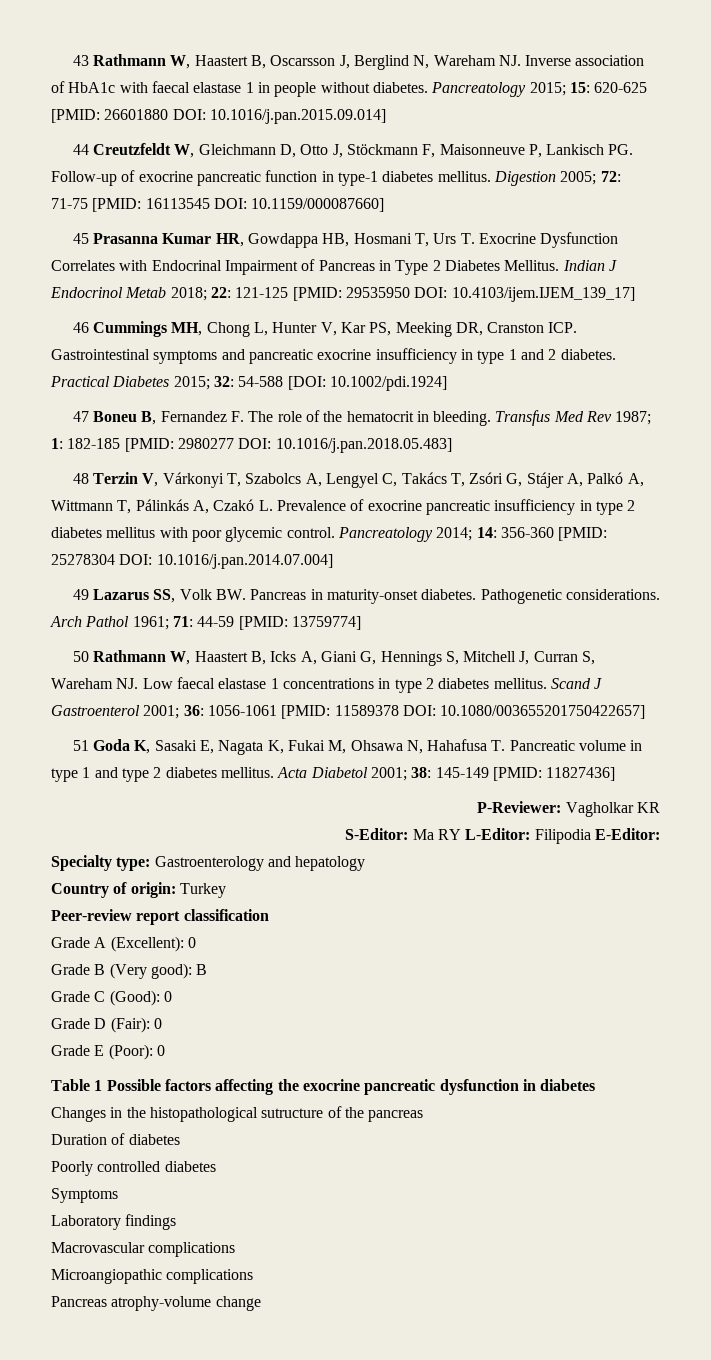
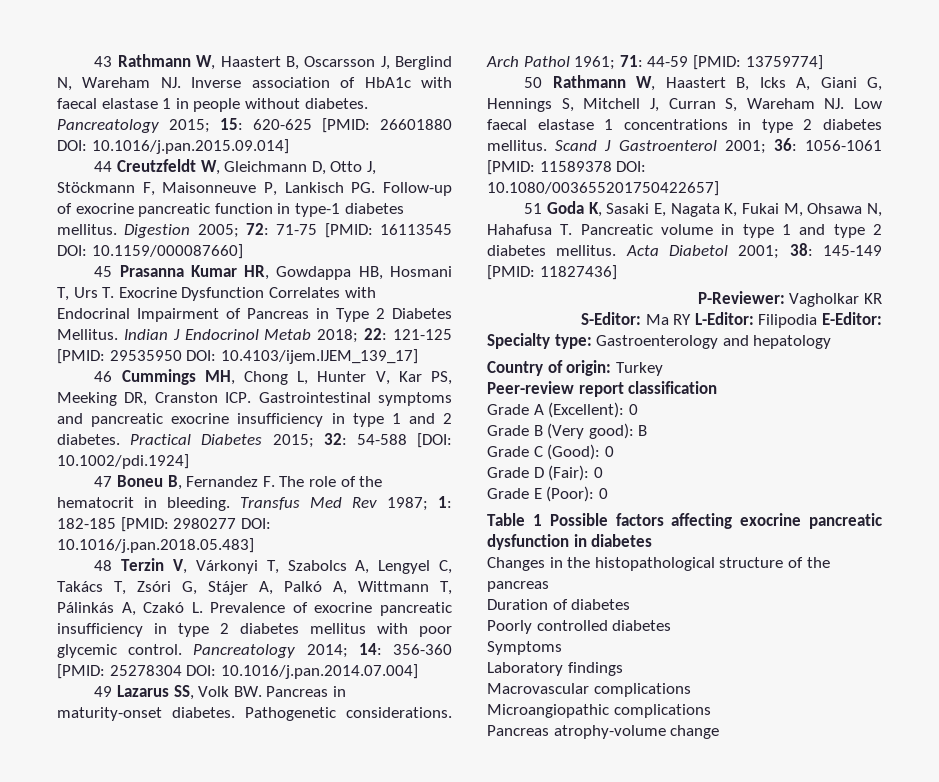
- Table 1 Possible factors affecting the exocrine pancreatic dysfunction in diabetes
+ Table 1 Possible factors affecting exocrine pancreatic dysfunction in diabetes
- Changes in the histopathological sutructure of the pancreas
+ Changes in the histopathological structure of the pancreas

